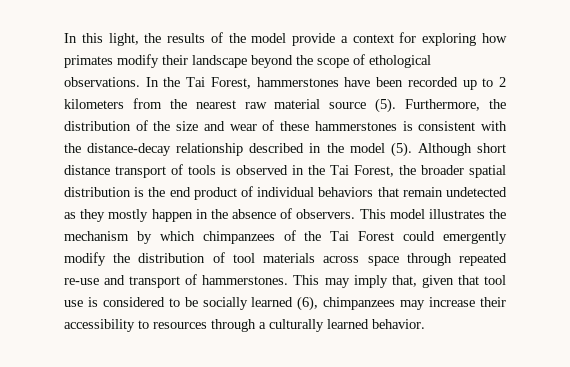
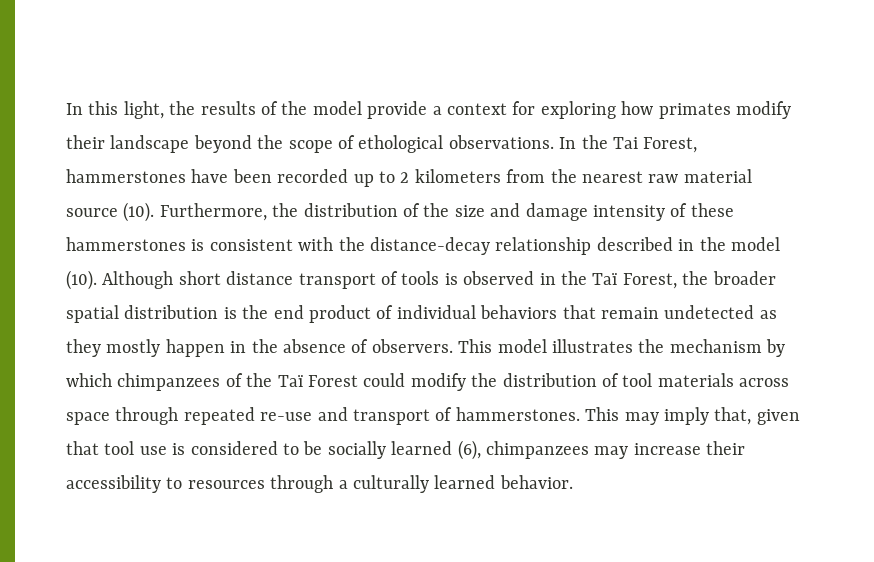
- In the Tai Forest, hammerstones have been recorded up to 2 kilometers from the nearest raw material source (5).
+ In the Tai Forest, hammerstones have been recorded up to 2 kilometers from the nearest raw material source (10).
- Furthermore, the distribution of the size and wear of these hammerstones is consistent with the distance-decay relationship described in the model (5).
+ Furthermore, the distribution of the size and damage intensity of these hammerstones is consistent with the distance-decay relationship described in the model (10).
- Although short distance transport of tools is observed in the Tai Forest, the broader spatial distribution is the end product of individual behaviors that remain undetected as they mostly happen in the absence of observers.
+ Although short distance transport of tools is observed in the Taï Forest, the broader spatial distribution is the end product of individual behaviors that remain undetected as they mostly happen in the absence of observers.
- This model illustrates the mechanism by which chimpanzees of the Tai Forest could emergently modify the distribution of tool materials across space through repeated re-use and transport of hammerstones.
+ This model illustrates the mechanism by which chimpanzees of the Taï Forest could modify the distribution of tool materials across space through repeated re-use and transport of hammerstones.

